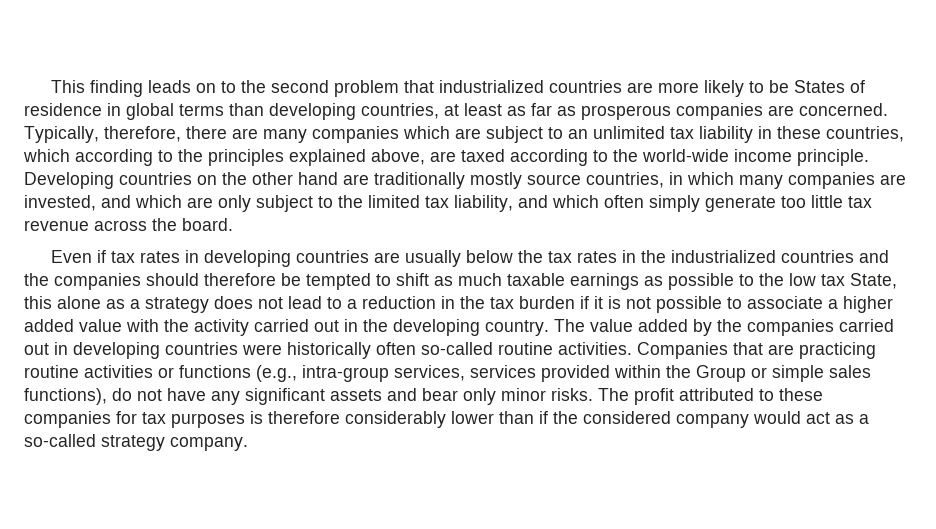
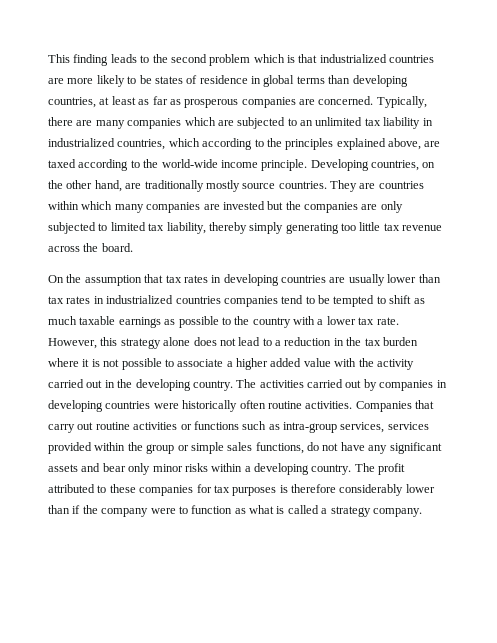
- This finding leads on to the second problem that industrialized countries are more likely to be States of residence in global terms than developing countries, at least as far as prosperous companies are concerned.
+ This finding leads to the second problem which is that industrialized countries are more likely to be states of residence in global terms than developing countries, at least as far as prosperous companies are concerned.
- Typically, therefore, there are many companies which are subject to an unlimited tax liability in these countries, which according to the principles explained above, are taxed according to the world-wide income principle.
+ Typically, there are many companies which are subjected to an unlimited tax liability in industrialized countries, which according to the principles explained above, are taxed according to the world-wide income principle.
- Developing countries on the other hand are traditionally mostly source countries, in which many companies are invested, and which are only subject to the limited tax liability, and which often simply generate too little tax revenue across the board.
+ Developing countries, on the other hand, are traditionally mostly source countries. They are countries within which many companies are invested but the companies are only subjected to limited tax liability, thereby simply generating too little tax revenue across the board.
- Even if tax rates in developing countries are usually below the tax rates in the industrialized countries and the companies should therefore be tempted to shift as much taxable earnings as possible to the low tax State, this alone as a strategy does not lead to a reduction in the tax burden if it is not possible to associate a higher added value with the activity carried out in the developing country.
+ On the assumption that tax rates in developing countries are usually lower than tax rates in industrialized countries companies tend to be tempted to shift as much taxable earnings as possible to the country with a lower tax rate. However, this strategy alone does not lead to a reduction in the tax burden where it is not possible to associate a higher added value with the activity carried out in the developing country.
- The value added by the companies carried out in developing countries were historically often so-called routine activities.
+ The activities carried out by companies in developing countries were historically often routine activities.
- Companies that are practicing routine activities or functions (e.g., intra-group services, services provided within the Group or simple sales functions), do not have any significant assets and bear only minor risks.
+ Companies that carry out routine activities or functions such as intra-group services, services provided within the group or simple sales functions, do not have any significant assets and bear only minor risks within a developing country.
- The profit attributed to these companies for tax purposes is therefore considerably lower than if the considered company would act as a so-called strategy company.
+ The profit attributed to these companies for tax purposes is therefore considerably lower than if the company were to function as what is called a strategy company.

